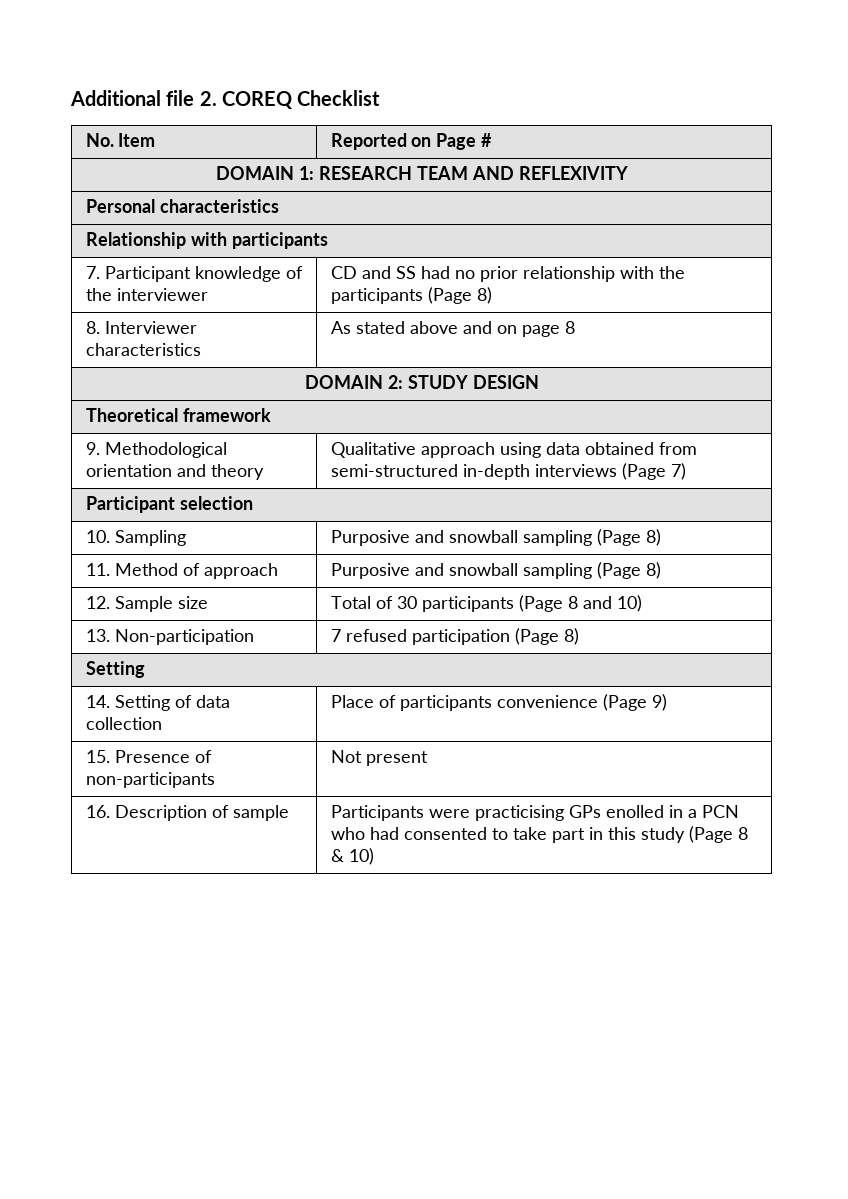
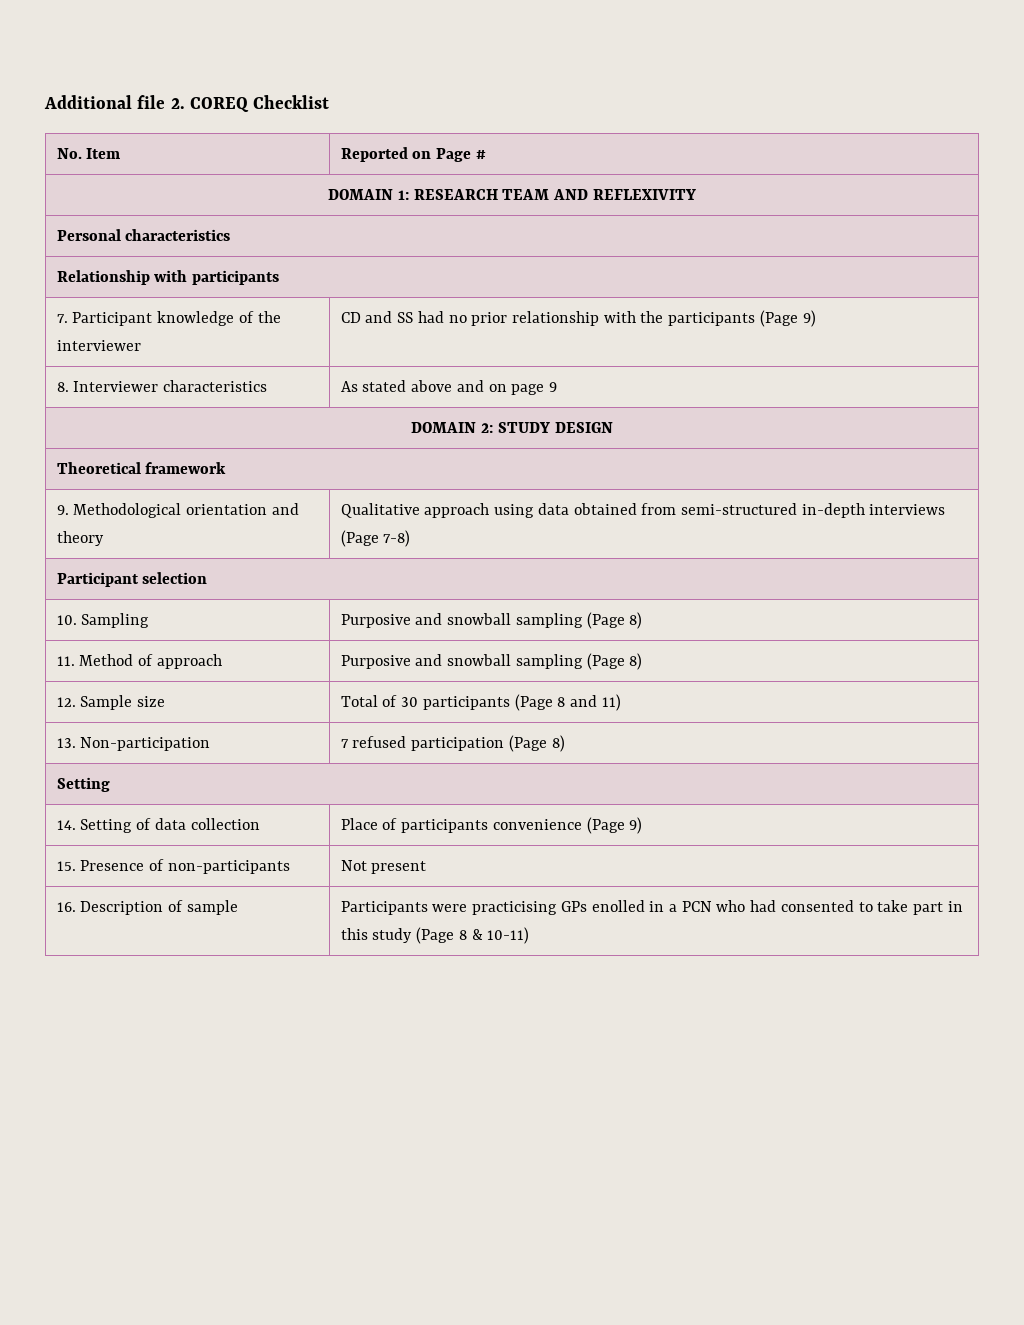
- 7. Participant knowledge of the interviewer | CD and SS had no prior relationship with the participants (Page 8)
+ 7. Participant knowledge of the interviewer | CD and SS had no prior relationship with the participants (Page 9)
- 8. Interviewer characteristics | As stated above and on page 8
+ 8. Interviewer characteristics | As stated above and on page 9
- 9. Methodological orientation and theory | Qualitative approach using data obtained from semi-structured in-depth interviews (Page 7)
+ 9. Methodological orientation and theory | Qualitative approach using data obtained from semi-structured in-depth interviews (Page 7-8)
- 12. Sample size | Total of 30 participants (Page 8 and 10)
+ 12. Sample size | Total of 30 participants (Page 8 and 11)
- 16. Description of sample | Participants were practicising GPs enolled in a PCN who had consented to take part in this study (Page 8 & 10)
+ 16. Description of sample | Participants were practicising GPs enolled in a PCN who had consented to take part in this study (Page 8 & 10-11)

